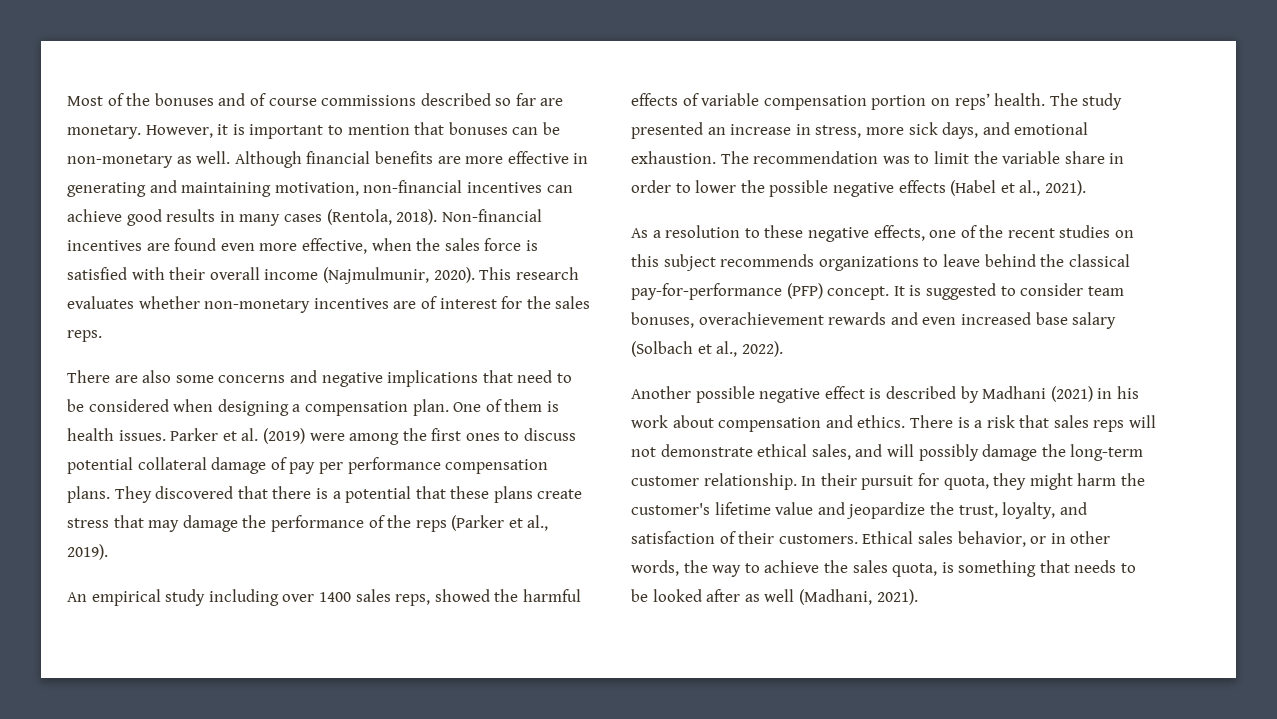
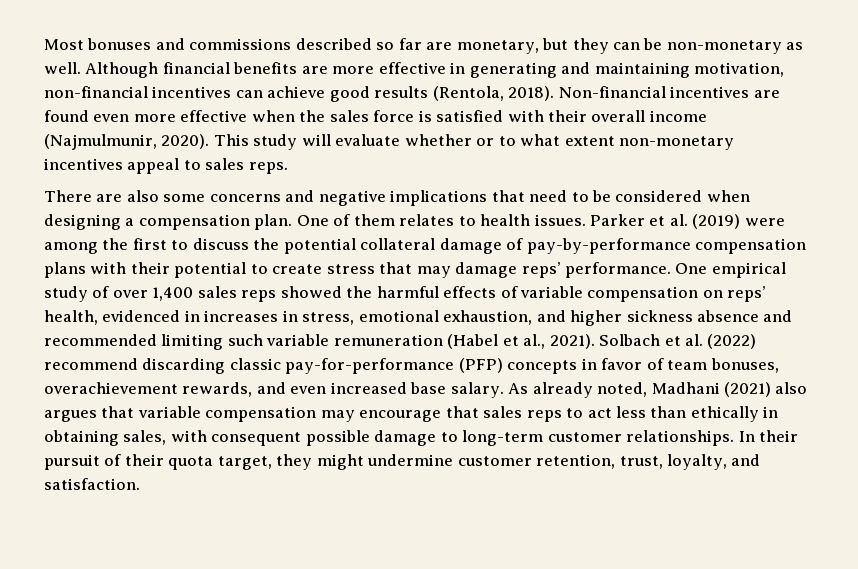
- Most of the bonuses and of course commissions described so far are monetary. However, it is important to mention that bonuses can be non-monetary as well.
+ Most bonuses and commissions described so far are monetary, but they can be non-monetary as well.
- Although financial benefits are more effective in generating and maintaining motivation, non-financial incentives can achieve good results in many cases (Rentola, 2018).
+ Although financial benefits are more effective in generating and maintaining motivation, non-financial incentives can achieve good results (Rentola, 2018).
- Non-financial incentives are found even more effective, when the sales force is satisfied with their overall income (Najmulmunir, 2020).
+ Non-financial incentives are found even more effective when the sales force is satisfied with their overall income (Najmulmunir, 2020).
- This research evaluates whether non-monetary incentives are of interest for the sales reps.
+ This study will evaluate whether or to what extent non-monetary incentives appeal to sales reps.
- One of them is health issues.
+ One of them relates to health issues.
- Parker et al. (2019) were among the first ones to discuss potential collateral damage of pay per performance compensation plans. They discovered that there is a potential that these plans create stress that may damage the performance of the reps (Parker et al., 2019).
- An empirical study including over 1400 sales reps, showed the harmful effects of variable compensation portion on reps’ health. The study presented an increase in stress, more sick days, and emotional exhaustion. The recommendation was to limit the variable share in order to lower the possible negative effects (Habel et al., 2021).
- As a resolution to these negative effects, one of the recent studies on this subject recommends organizations to leave behind the classical pay-for-performance (PFP) concept. It is suggested to consider team bonuses, overachievement rewards and even increased base salary (Solbach et al., 2022).
- Another possible negative effect is described by Madhani (2021) in his work about compensation and ethics. There is a risk that sales reps will not demonstrate ethical sales, and will possibly damage the long-term customer relationship.
+ Parker et al. (2019) were among the first to discuss the potential collateral damage of pay-by-performance compensation plans with their potential to create stress that may damage reps’ performance. One empirical study of over 1,400 sales reps showed the harmful effects of variable compensation on reps’ health, evidenced in increases in stress, emotional exhaustion, and higher sickness absence and recommended limiting such variable remuneration (Habel et al., 2021). Solbach et al. (2022) recommend discarding classic pay-for-performance (PFP) concepts in favor of team bonuses, overachievement rewards, and even increased base salary. As already noted, Madhani (2021) also argues that variable compensation may encourage that sales reps to act less than ethically in obtaining sales, with consequent possible damage to long-term customer relationships.
- In their pursuit for quota, they might harm the customer's lifetime value and jeopardize the trust, loyalty, and satisfaction of their customers. Ethical sales behavior, or in other words, the way to achieve the sales quota, is something that needs to be looked after as well (Madhani, 2021).
+ In their pursuit of their quota target, they might undermine customer retention, trust, loyalty, and satisfaction.

